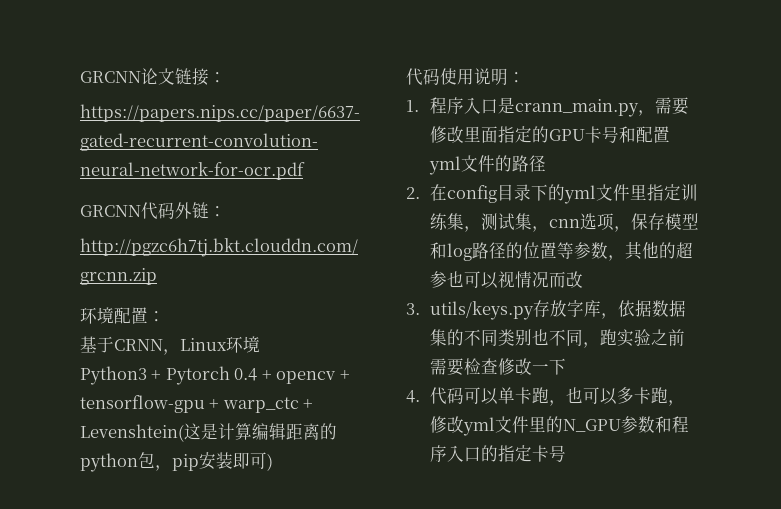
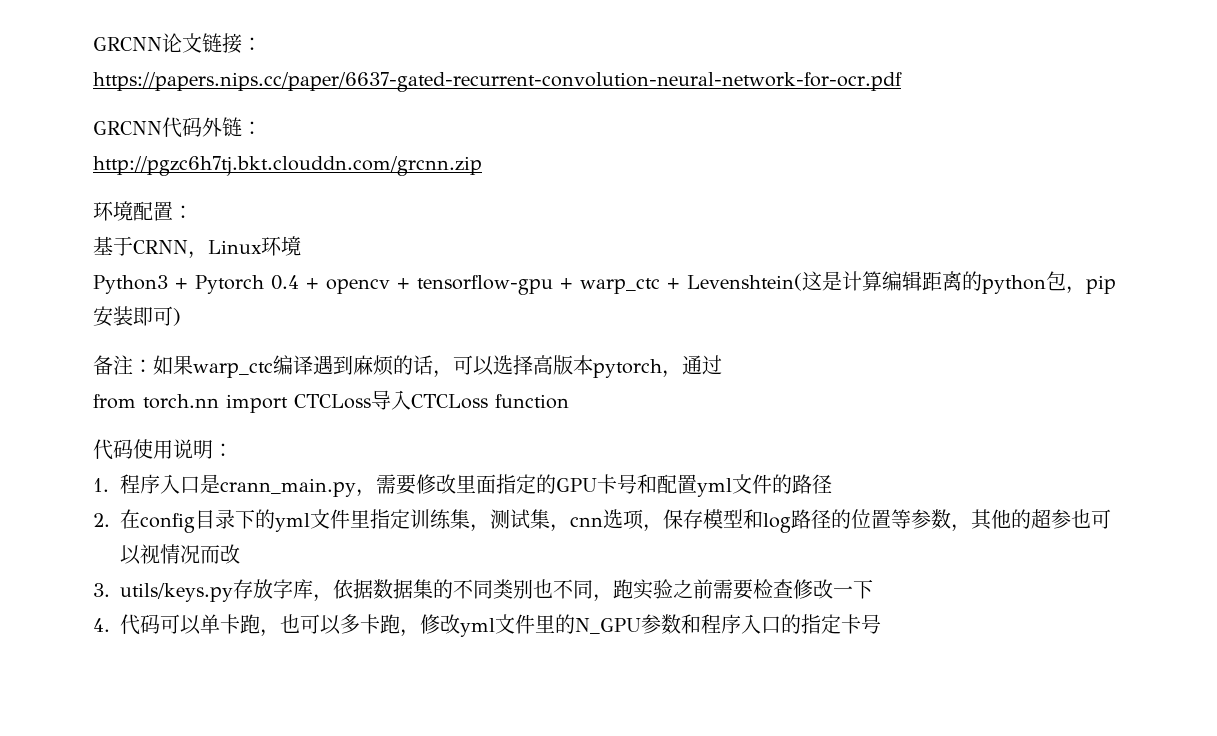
+ 备注：如果warp_ctc编译遇到麻烦的话，可以选择高版本pytorch，通过
+ from torch.nn import CTCLoss导入CTCLoss function

